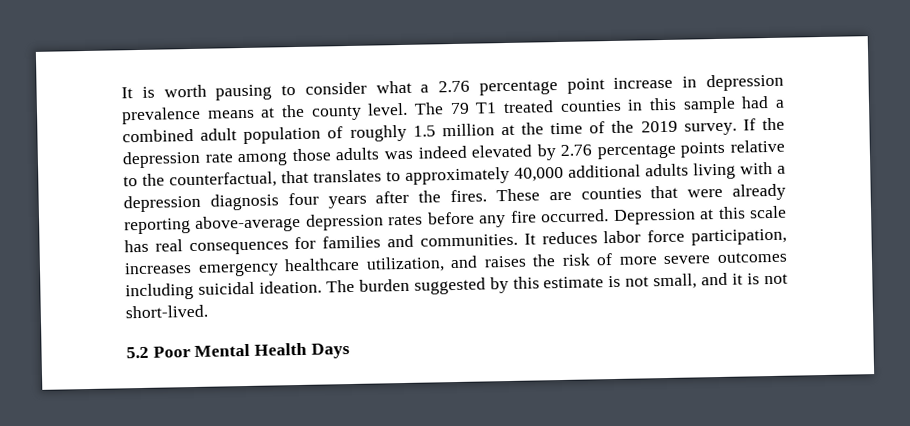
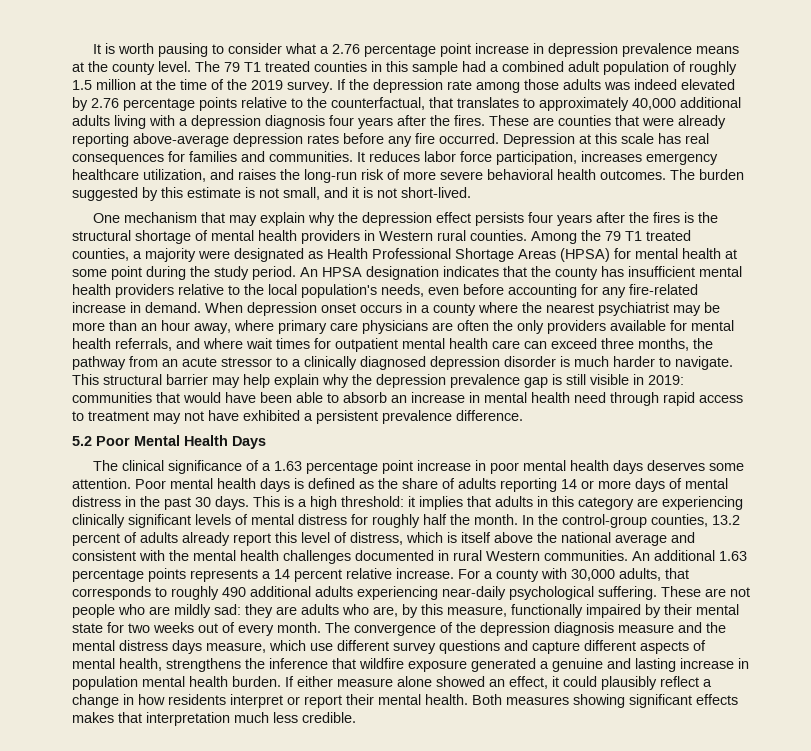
- It reduces labor force participation, increases emergency healthcare utilization, and raises the risk of more severe outcomes including suicidal ideation.
+ It reduces labor force participation, increases emergency healthcare utilization, and raises the long-run risk of more severe behavioral health outcomes.
+ One mechanism that may explain why the depression effect persists four years after the fires is the structural shortage of mental health providers in Western rural counties. Among the 79 T1 treated counties, a majority were designated as Health Professional Shortage Areas (HPSA) for mental health at some point during the study period. An HPSA designation indicates that the county has insufficient mental health providers relative to the local population's needs, even before accounting for any fire-related increase in demand. When depression onset occurs in a county where the nearest psychiatrist may be more than an hour away, where primary care physicians are often the only providers available for mental health referrals, and where wait times for outpatient mental health care can exceed three months, the pathway from an acute stressor to a clinically diagnosed depression disorder is much harder to navigate. This structural barrier may help explain why the depression prevalence gap is still visible in 2019: communities that would have been able to absorb an increase in mental health need through rapid access to treatment may not have exhibited a persistent prevalence difference.
+ The clinical significance of a 1.63 percentage point increase in poor mental health days deserves some attention. Poor mental health days is defined as the share of adults reporting 14 or more days of mental distress in the past 30 days. This is a high threshold: it implies that adults in this category are experiencing clinically significant levels of mental distress for roughly half the month. In the control-group counties, 13.2 percent of adults already report this level of distress, which is itself above the national average and consistent with the mental health challenges documented in rural Western communities. An additional 1.63 percentage points represents a 14 percent relative increase. For a county with 30,000 adults, that corresponds to roughly 490 additional adults experiencing near-daily psychological suffering. These are not people who are mildly sad: they are adults who are, by this measure, functionally impaired by their mental state for two weeks out of every month. The convergence of the depression diagnosis measure and the mental distress days measure, which use different survey questions and capture different aspects of mental health, strengthens the inference that wildfire exposure generated a genuine and lasting increase in population mental health burden. If either measure alone showed an effect, it could plausibly reflect a change in how residents interpret or report their mental health. Both measures showing significant effects makes that interpretation much less credible.

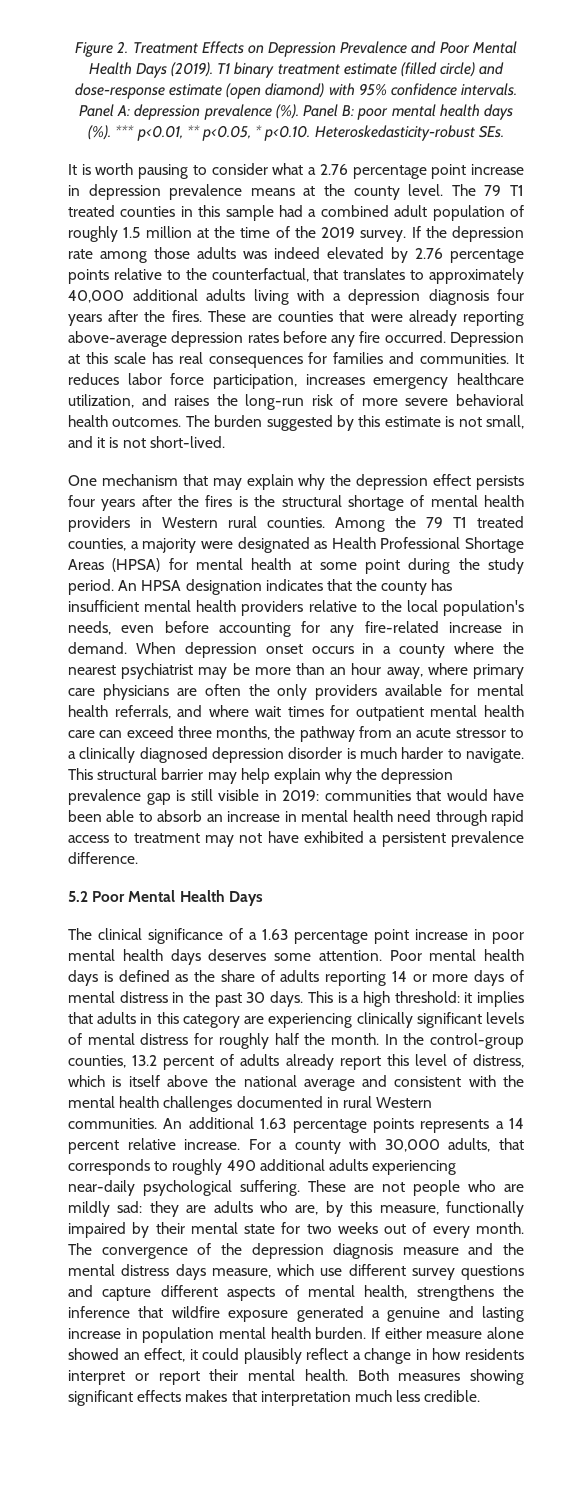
+ Figure 2. Treatment Effects on Depression Prevalence and Poor Mental Health Days (2019). T1 binary treatment estimate (filled circle) and dose-response estimate (open diamond) with 95% confidence intervals. Panel A: depression prevalence (%). Panel B: poor mental health days (%). *** p<0.01, ** p<0.05, * p<0.10. Heteroskedasticity-robust SEs.

